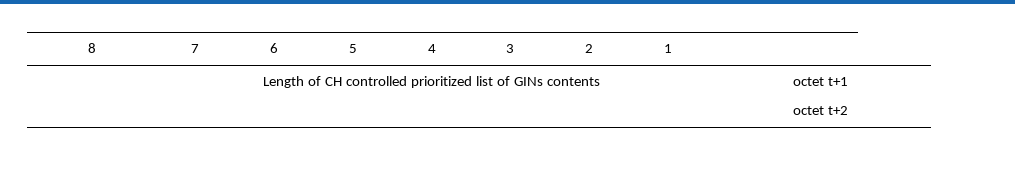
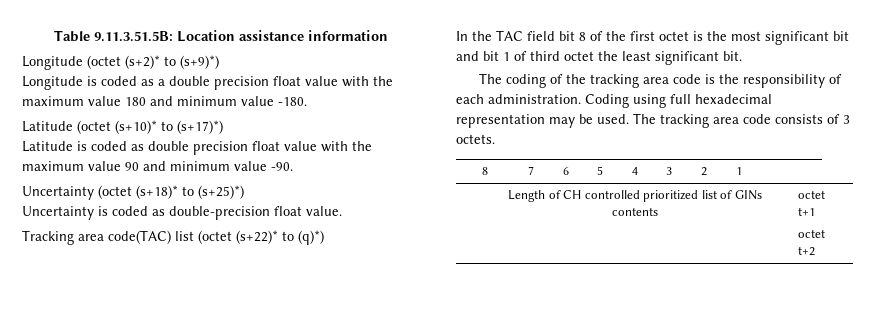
+ Table 9.11.3.51.5B: Location assistance information
+ Longitude (octet (s+2)* to (s+9)*)
+ Longitude is coded as a double precision float value with the maximum value 180 and minimum value -180.
+ Latitude (octet (s+10)* to (s+17)*)
+ Latitude is coded as double precision float value with the maximum value 90 and minimum value -90.
+ Uncertainty (octet (s+18)* to (s+25)*)
+ Uncertainty is coded as double-precision float value.
+ Tracking area code(TAC) list (octet (s+22)* to (q)*)
+ In the TAC field bit 8 of the first octet is the most significant bit and bit 1 of third octet the least significant bit.
+ The coding of the tracking area code is the responsibility of each administration. Coding using full hexadecimal representation may be used. The tracking area code consists of 3 octets.

